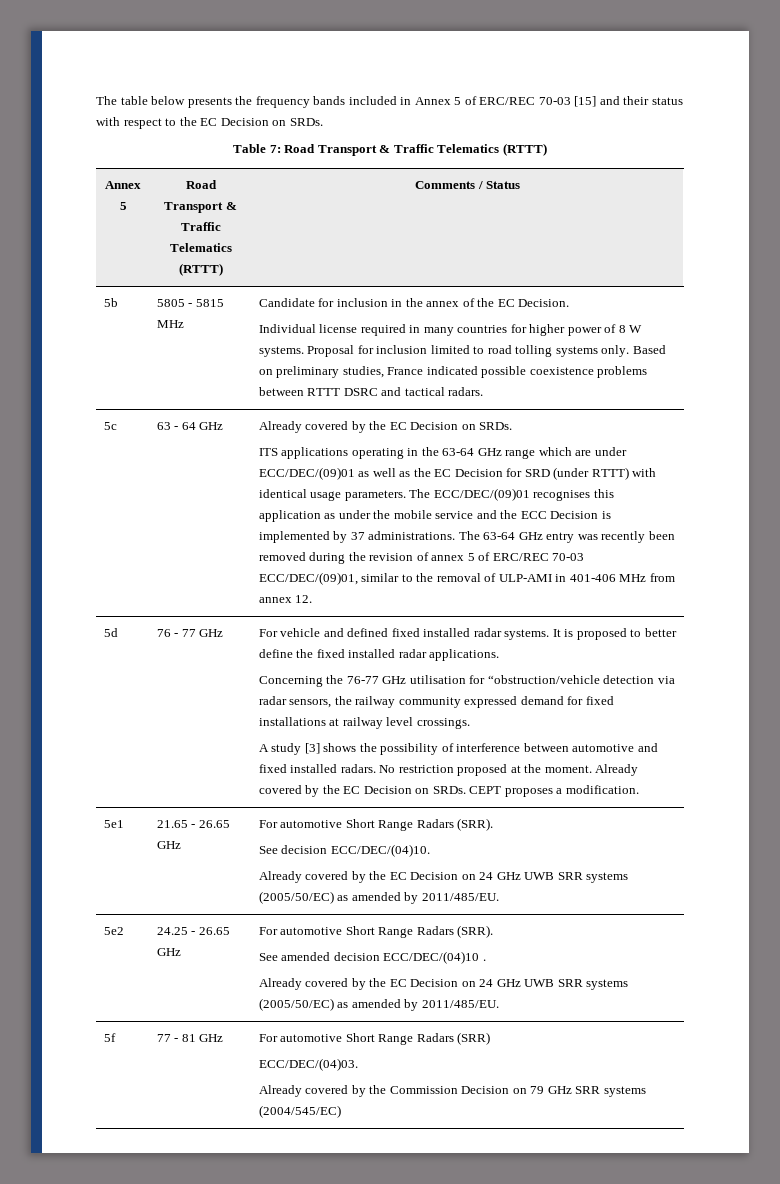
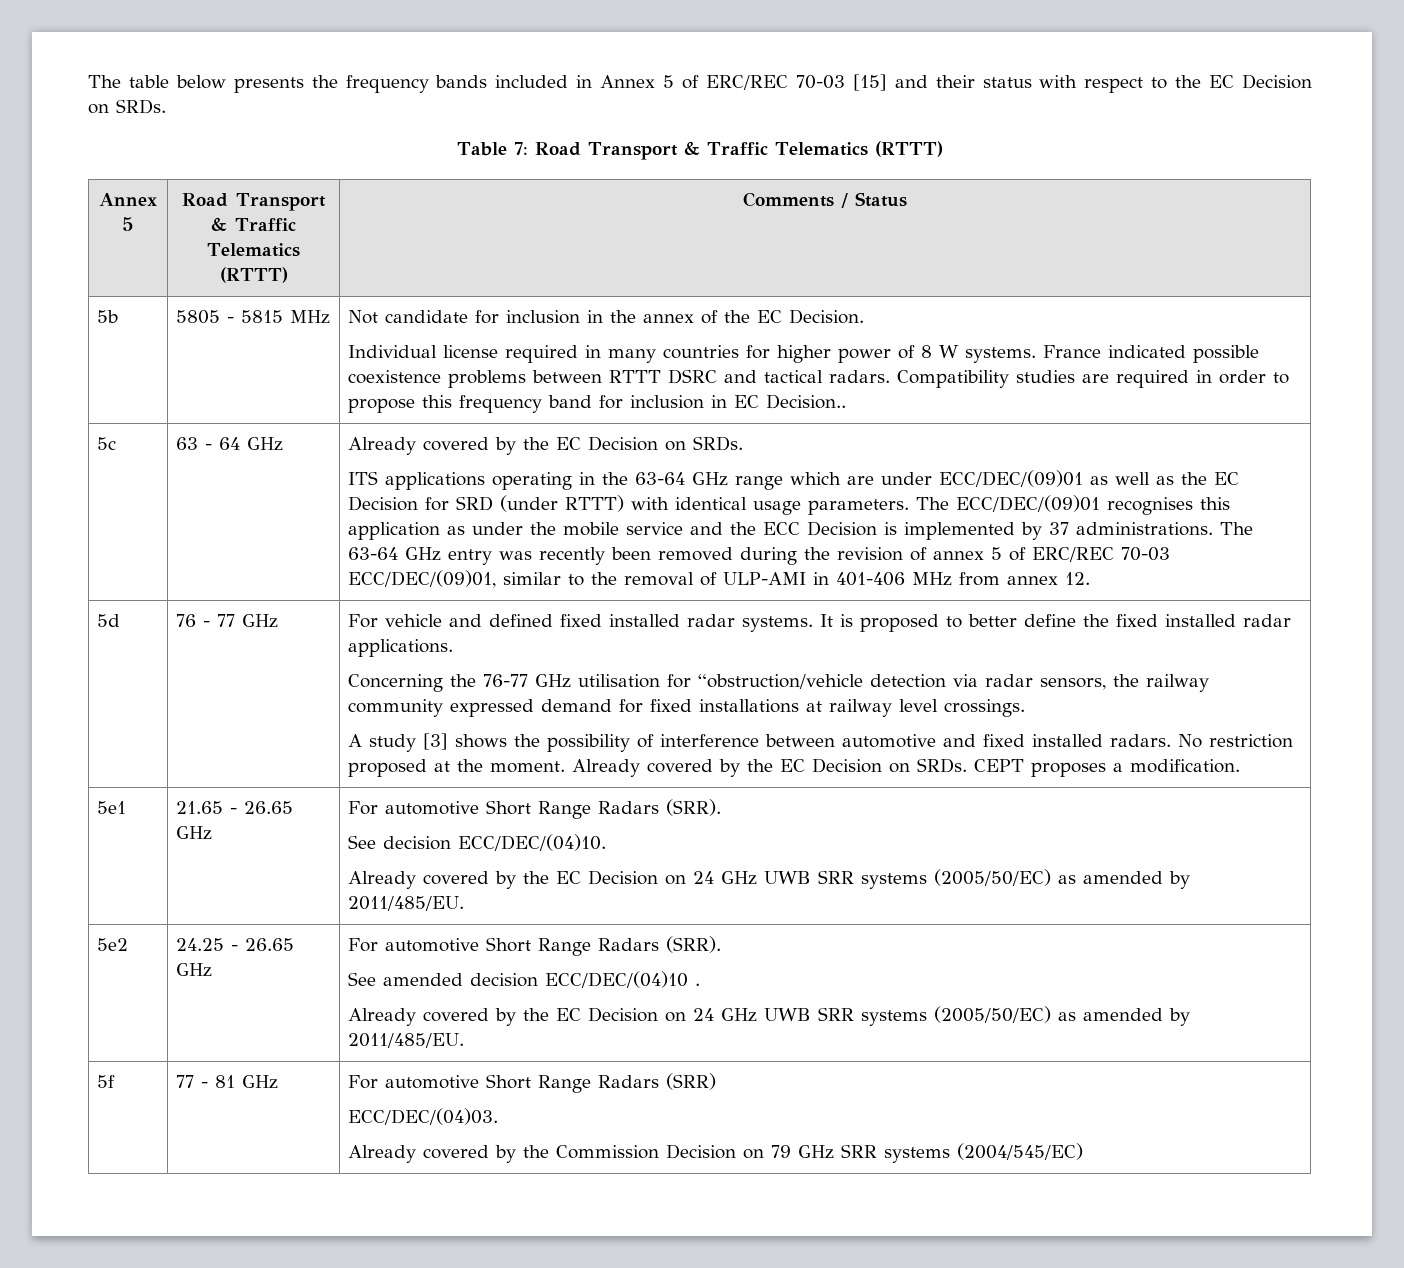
- Candidate for inclusion in the annex of the EC Decision.
+ Not candidate for inclusion in the annex of the EC Decision.
- Proposal for inclusion limited to road tolling systems only. Based on preliminary studies, France indicated possible coexistence problems between RTTT DSRC and tactical radars.
+ France indicated possible coexistence problems between RTTT DSRC and tactical radars. Compatibility studies are required in order to propose this frequency band for inclusion in EC Decision..

